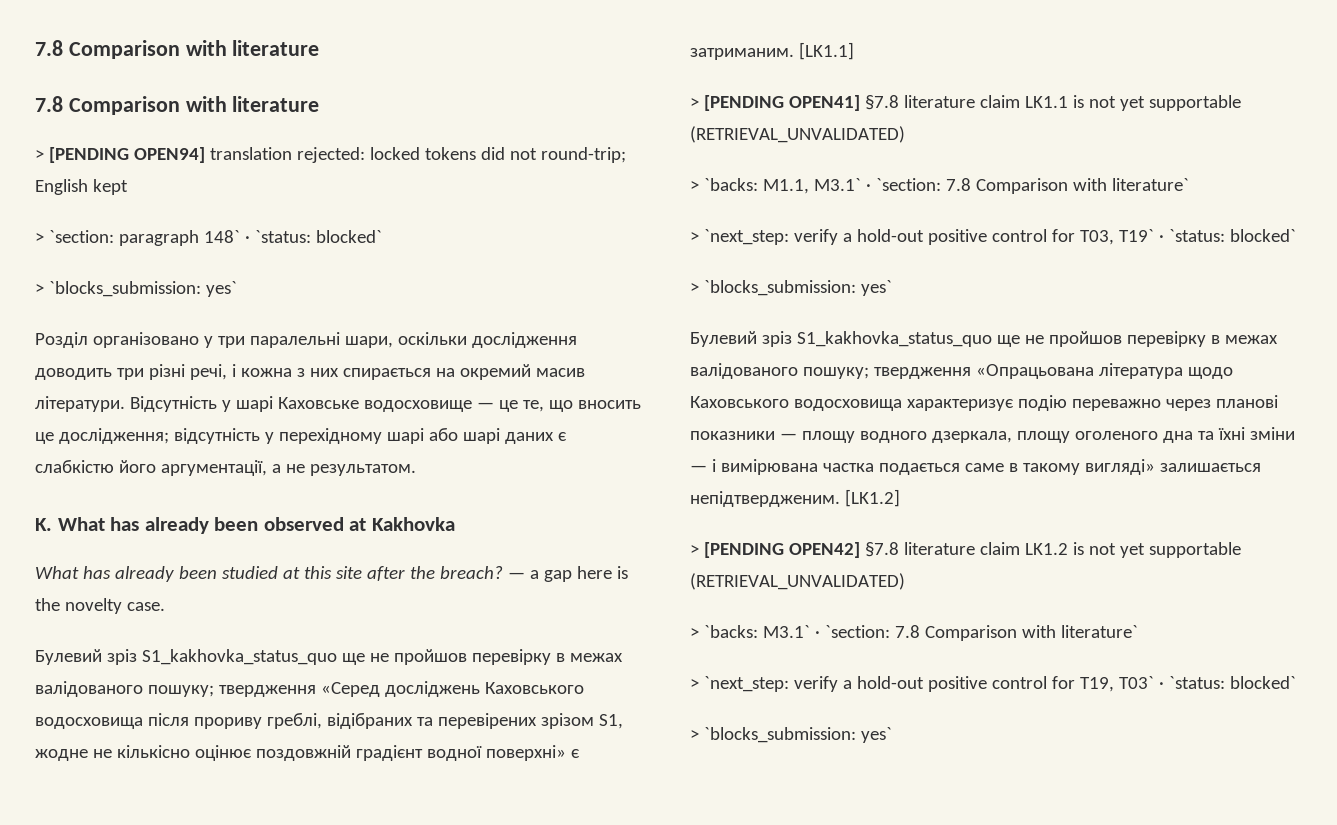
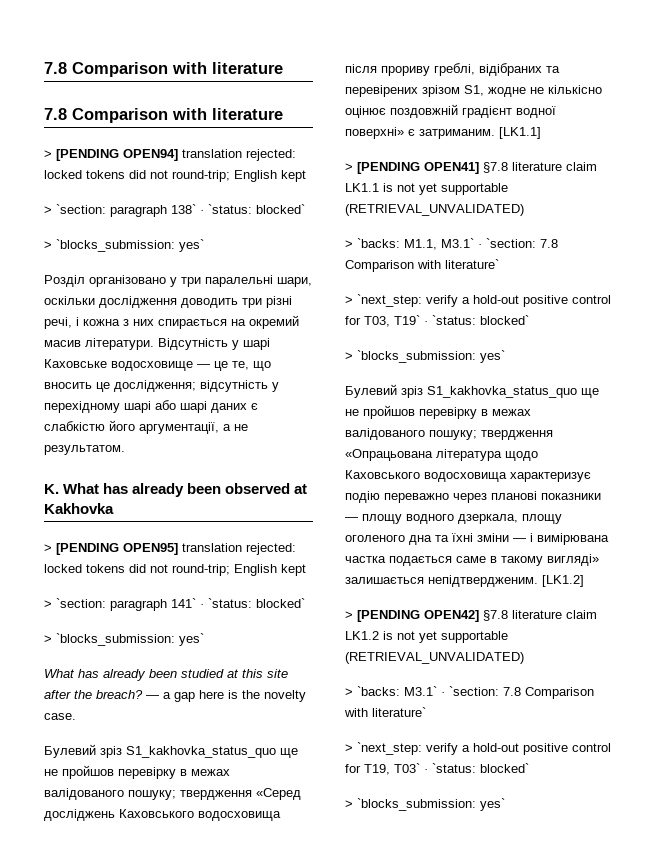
- > `section: paragraph 148` · `status: blocked`
+ > `section: paragraph 138` · `status: blocked`
+ > [PENDING OPEN95] translation rejected: locked tokens did not round-trip; English kept
+ > `section: paragraph 141` · `status: blocked`
+ > `blocks_submission: yes`

